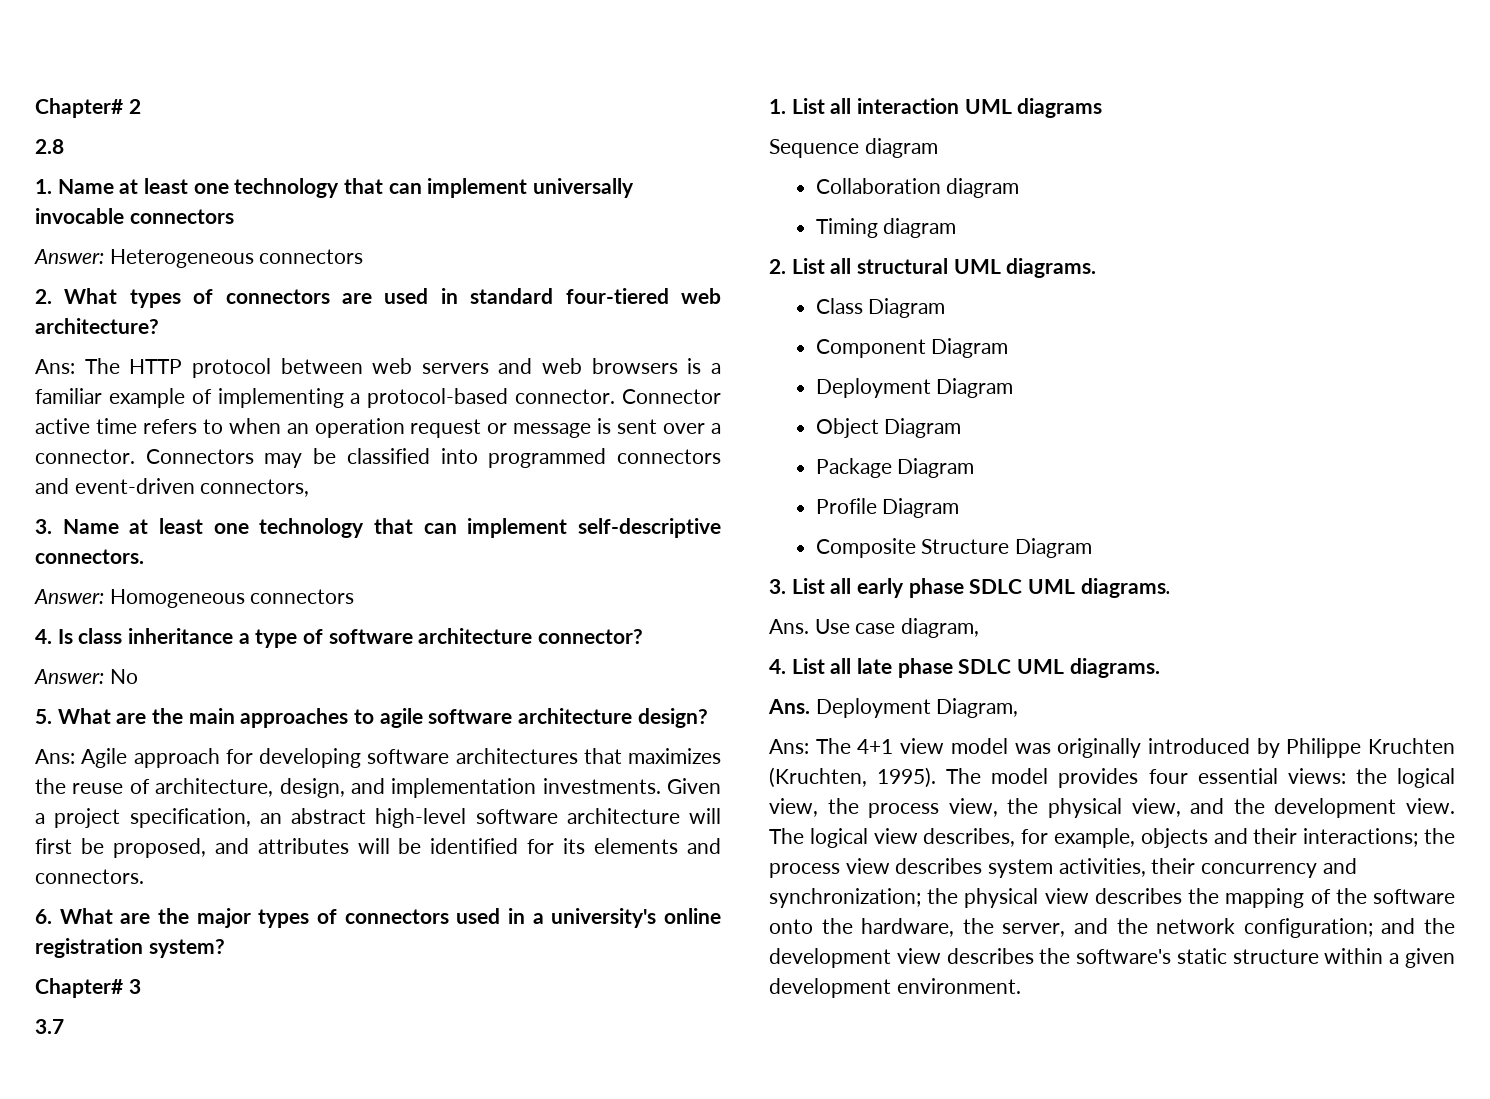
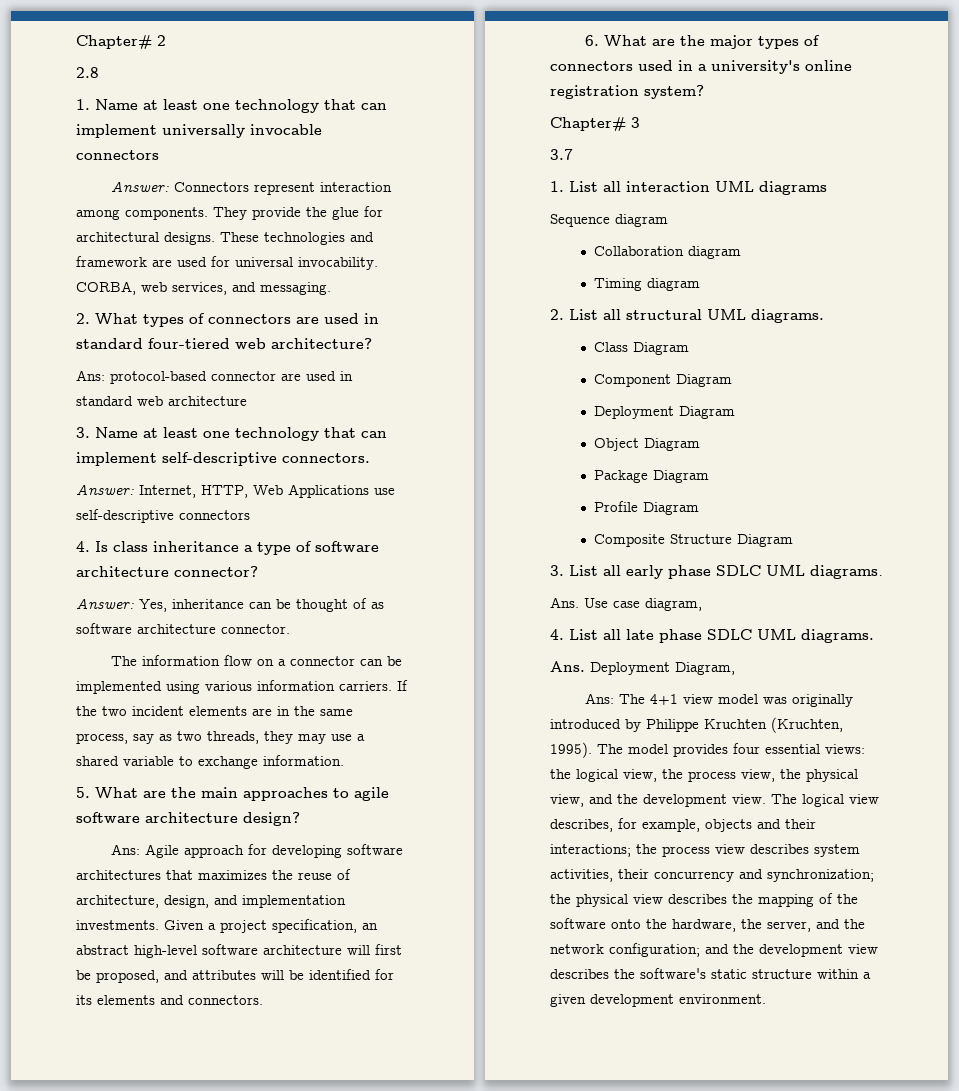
- Answer: Heterogeneous connectors
+ Answer: Connectors represent interaction among components. They provide the glue for architectural designs. These technologies and framework are used for universal invocability. CORBA, web services, and messaging.
- Ans: The HTTP protocol between web servers and web browsers is a familiar example of implementing a protocol-based connector. Connector active time refers to when an operation request or message is sent over a connector. Connectors may be classified into programmed connectors and event-driven connectors,
+ Ans: protocol-based connector are used in standard web architecture
- Answer: Homogeneous connectors
+ Answer: Internet, HTTP, Web Applications use self-descriptive connectors
- Answer: No
+ Answer: Yes, inheritance can be thought of as software architecture connector.
+ The information flow on a connector can be implemented using various information carriers. If the two incident elements are in the same process, say as two threads, they may use a shared variable to exchange information.

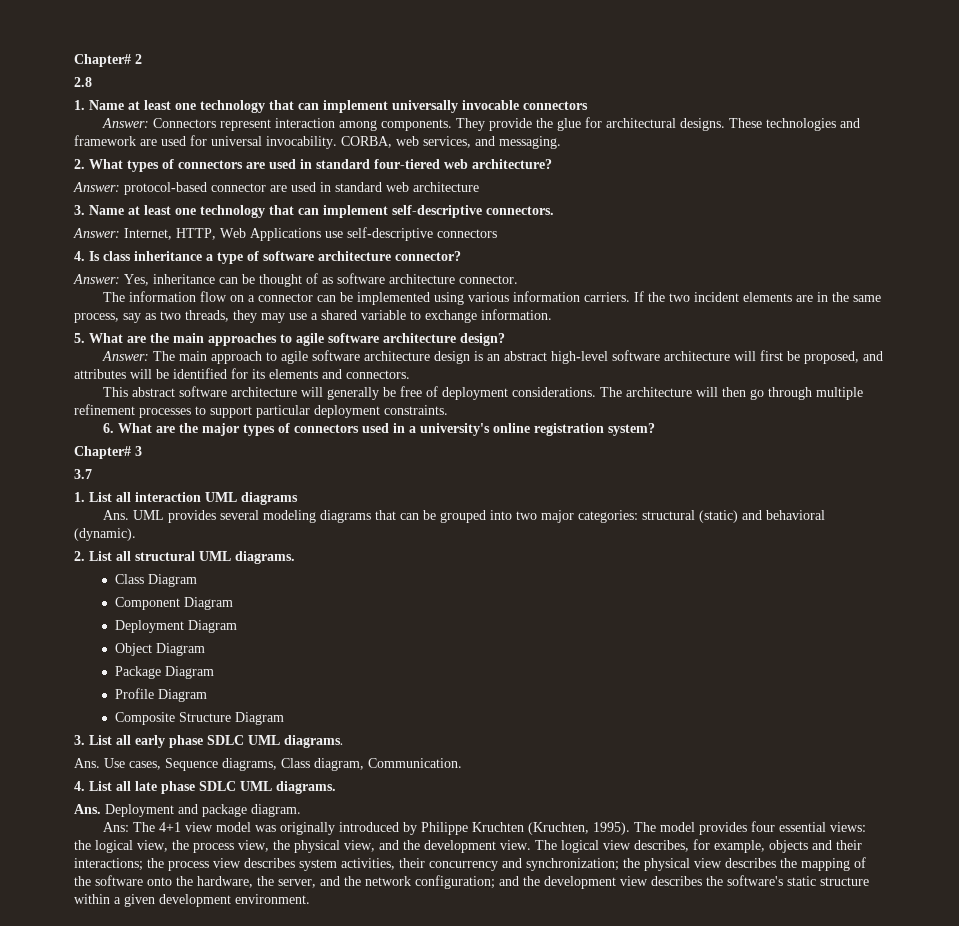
- Ans: protocol-based connector are used in standard web architecture
+ Answer: protocol-based connector are used in standard web architecture
- Ans: Agile approach for developing software architectures that maximizes the reuse of architecture, design, and implementation investments. Given a project specification, an abstract high-level software architecture will first be proposed, and attributes will be identified for its elements and connectors.
+ Answer: The main approach to agile software architecture design is an abstract high-level software architecture will first be proposed, and attributes will be identified for its elements and connectors.
+ This abstract software architecture will generally be free of deployment considerations. The architecture will then go through multiple refinement processes to support particular deployment constraints.
- Sequence diagram
- Collaboration diagram
- Timing diagram
+ Ans. UML provides several modeling diagrams that can be grouped into two major categories: structural (static) and behavioral (dynamic).
- Ans. Use case diagram,
+ Ans. Use cases, Sequence diagrams, Class diagram, Communication.
- Ans. Deployment Diagram,
+ Ans. Deployment and package diagram.

